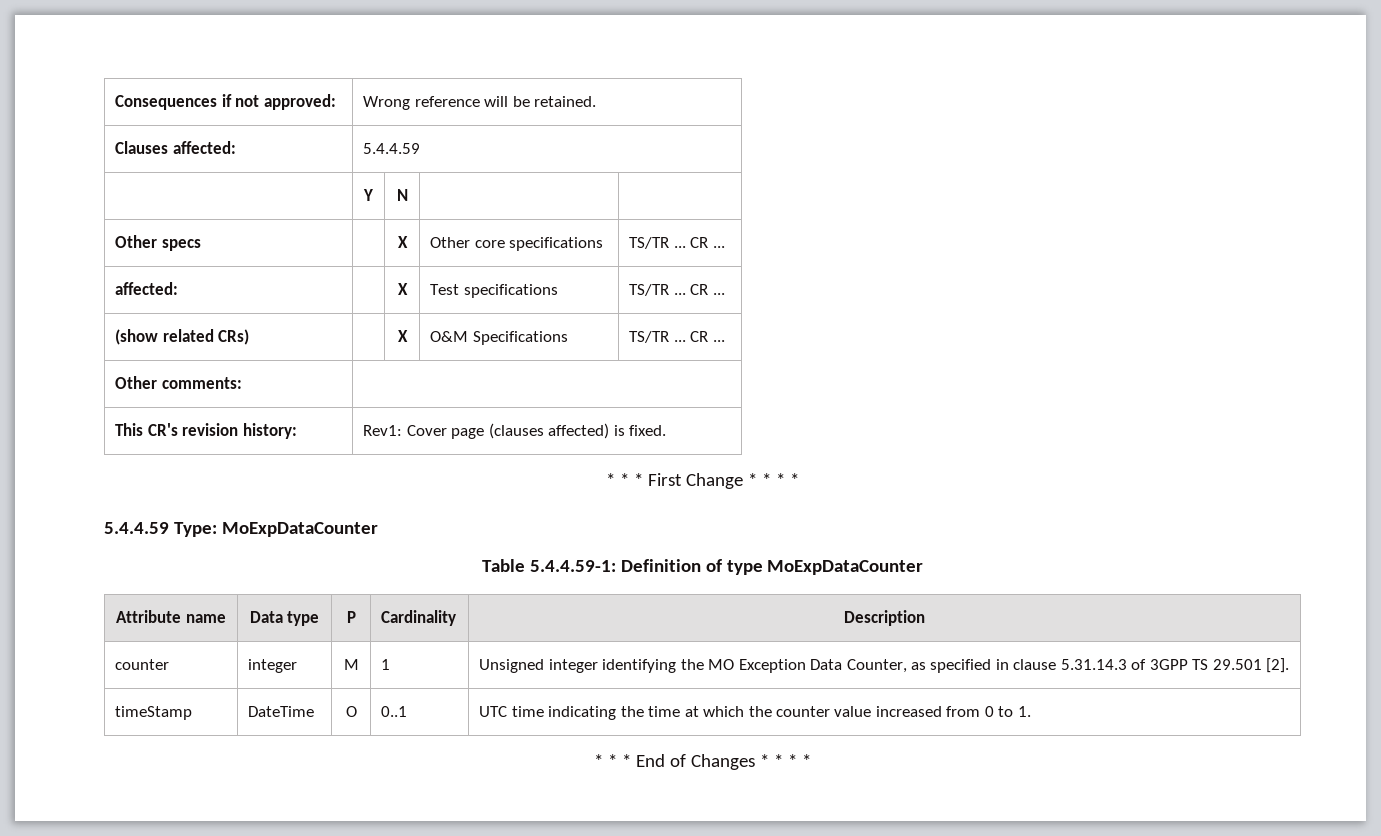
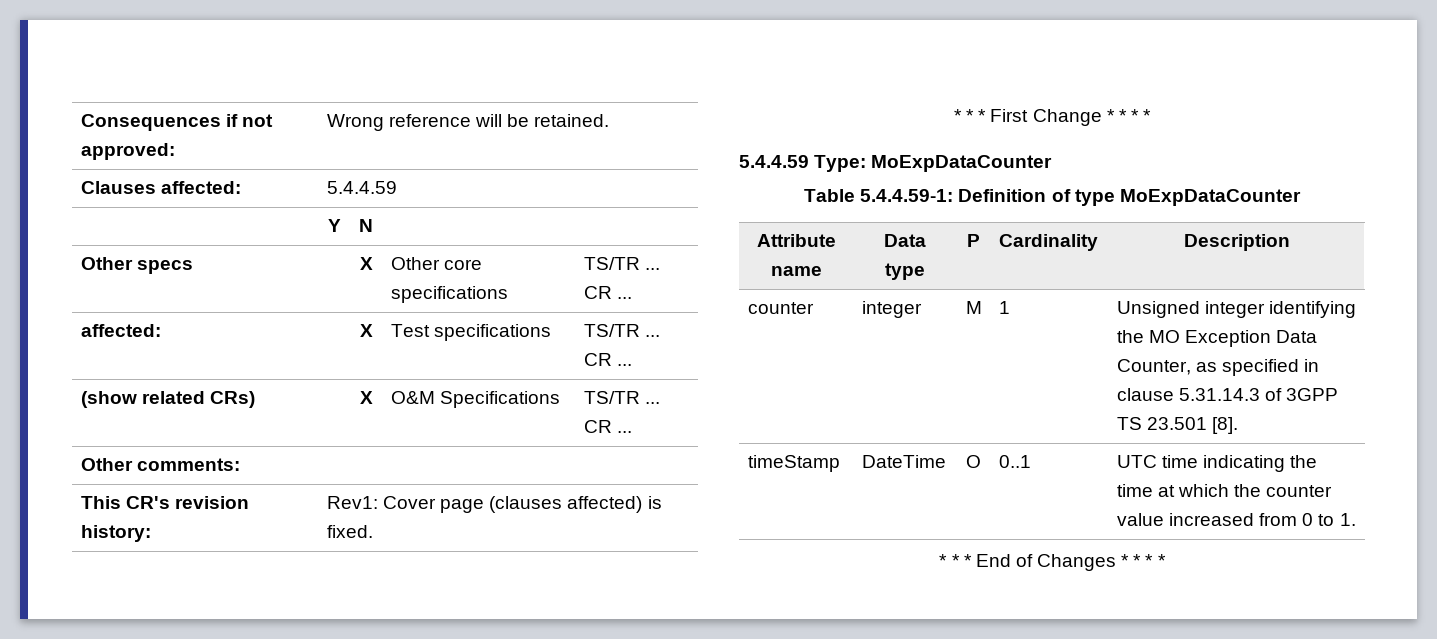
- counter | integer | M | 1 | Unsigned integer identifying the MO Exception Data Counter, as specified in clause 5.31.14.3 of 3GPP TS 29.501 [2].
+ counter | integer | M | 1 | Unsigned integer identifying the MO Exception Data Counter, as specified in clause 5.31.14.3 of 3GPP TS 23.501 [8].

